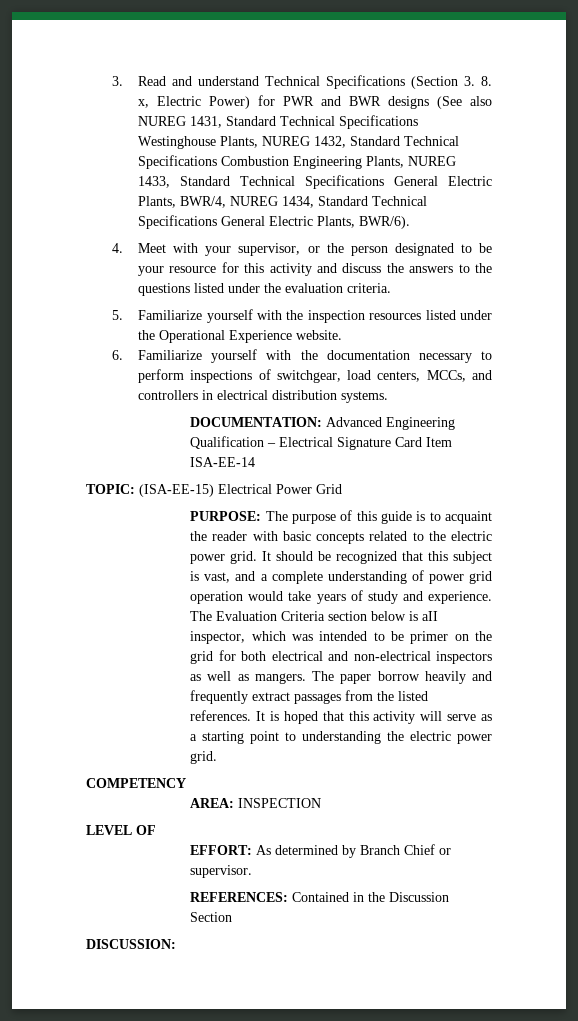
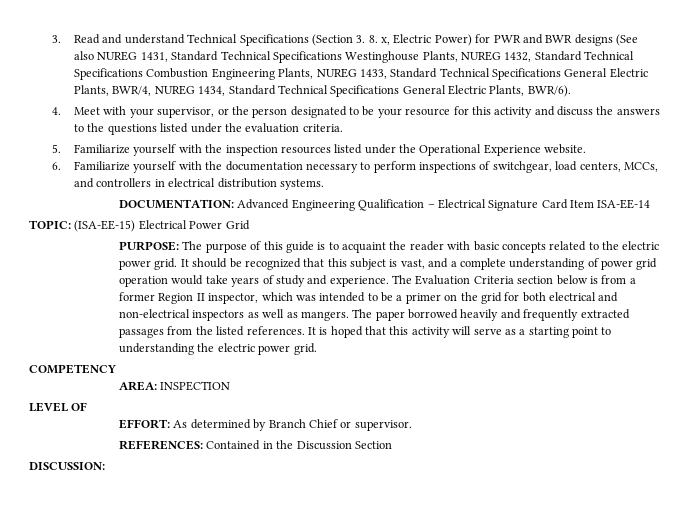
- The Evaluation Criteria section below is aII inspector, which was intended to be primer on the grid for both electrical and non-electrical inspectors as well as mangers.
+ The Evaluation Criteria section below is from a former Region II inspector, which was intended to be a primer on the grid for both electrical and non-electrical inspectors as well as mangers.
- The paper borrow heavily and frequently extract passages from the listed references.
+ The paper borrowed heavily and frequently extracted passages from the listed references.

